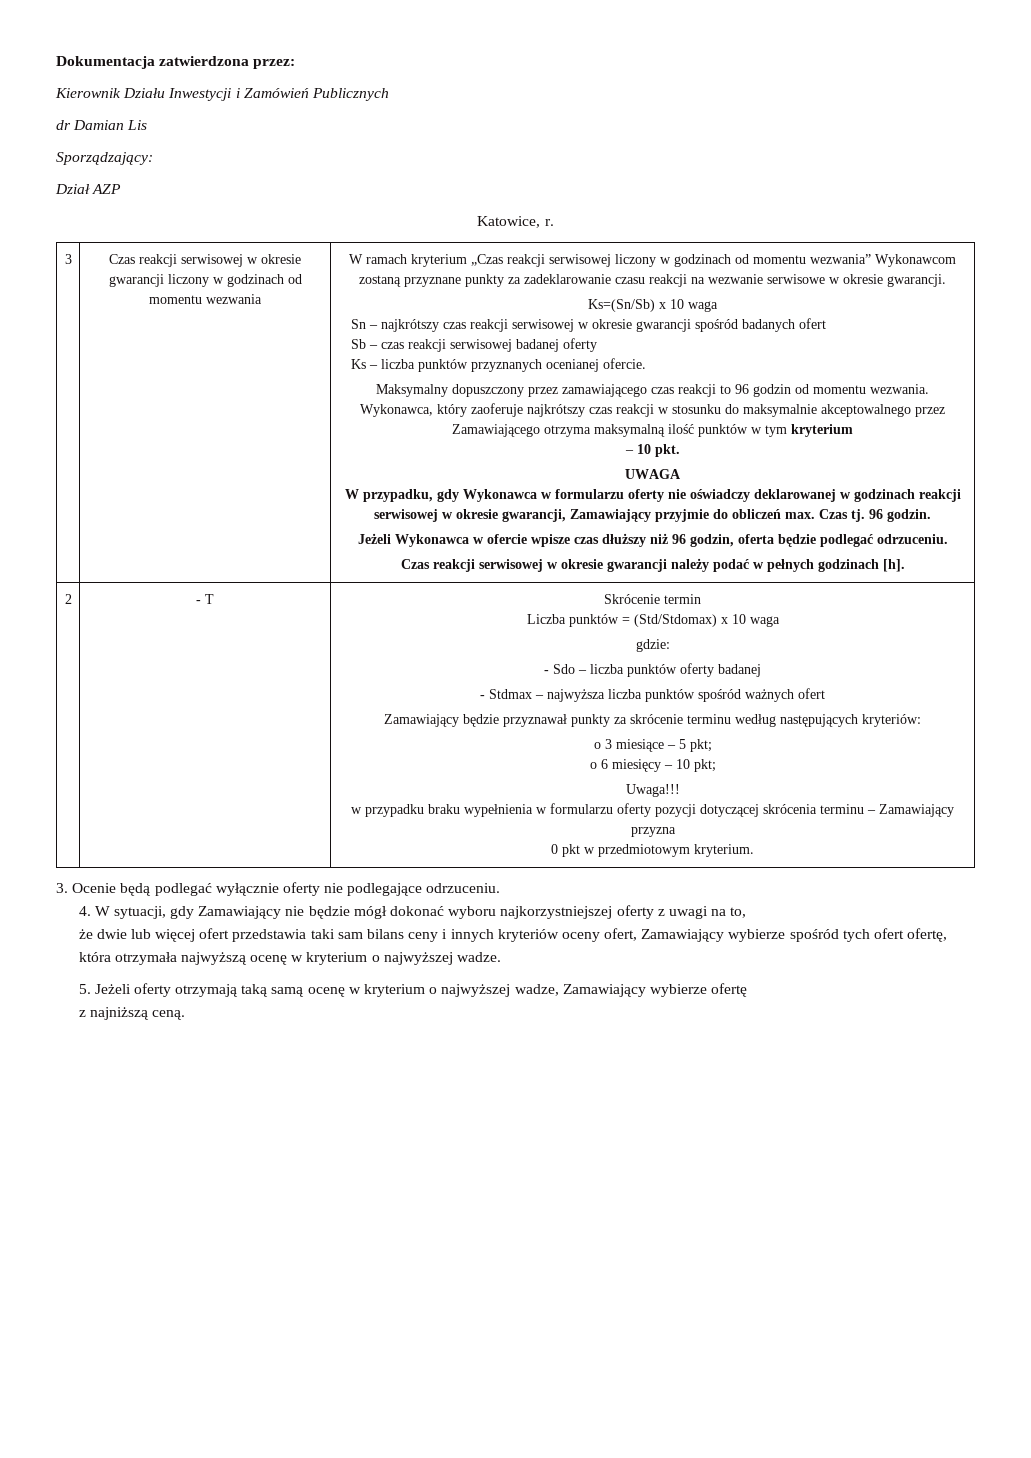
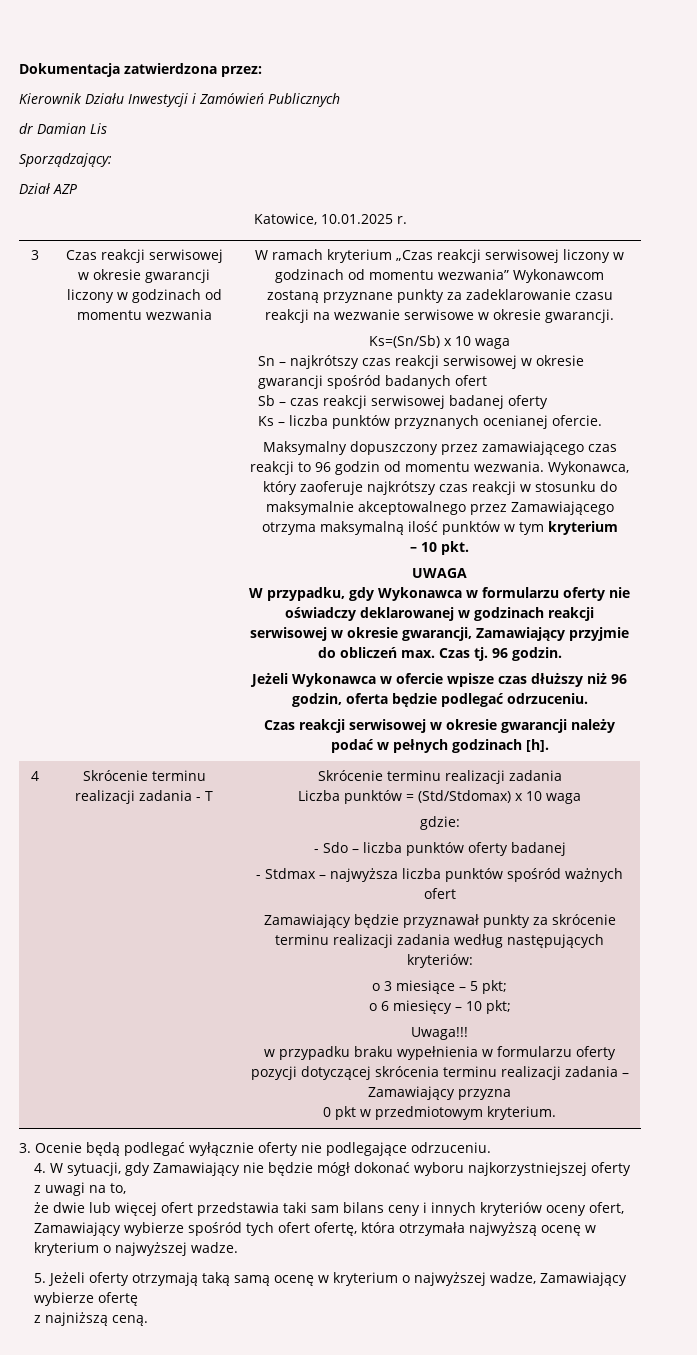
- Katowice, r.
+ Katowice, 10.01.2025 r.
- 2 | - T | Skrócenie termin
+ 4 | Skrócenie terminu realizacji zadania - T | Skrócenie terminu realizacji zadania
- Zamawiający będzie przyznawał punkty za skrócenie terminu według następujących kryteriów:
+ Zamawiający będzie przyznawał punkty za skrócenie terminu realizacji zadania według następujących kryteriów:
- w przypadku braku wypełnienia w formularzu oferty pozycji dotyczącej skrócenia terminu – Zamawiający przyzna
+ w przypadku braku wypełnienia w formularzu oferty pozycji dotyczącej skrócenia terminu realizacji zadania – Zamawiający przyzna

